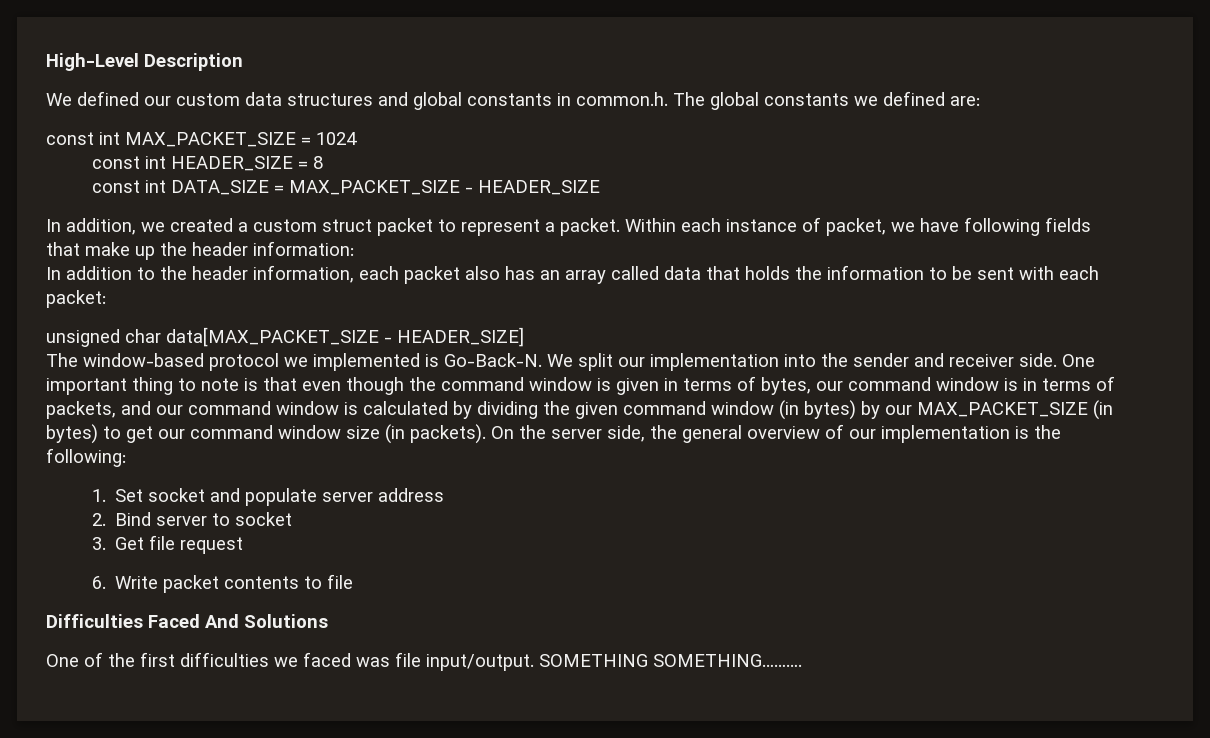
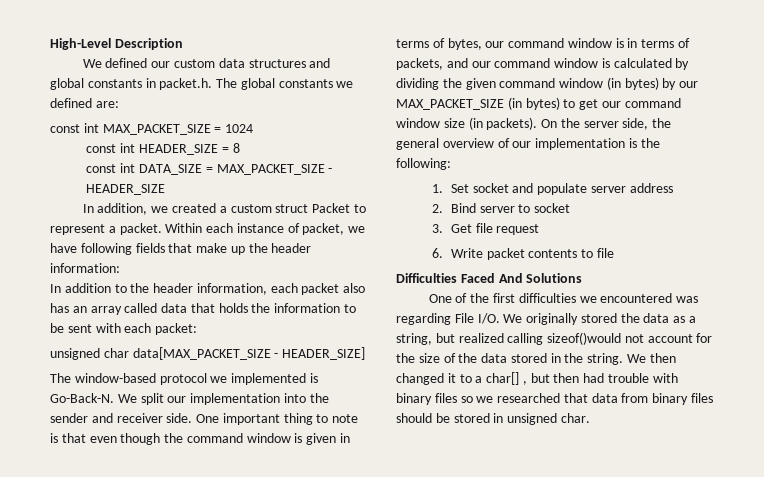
- We defined our custom data structures and global constants in common.h. The global constants we defined are:
+ We defined our custom data structures and global constants in packet.h. The global constants we defined are:
- In addition, we created a custom struct packet to represent a packet.
+ In addition, we created a custom struct Packet to represent a packet.
- One of the first difficulties we faced was file input/output. SOMETHING SOMETHING……….
+ One of the first difficulties we encountered was regarding File I/O. We originally stored the data as a string, but realized calling sizeof()would not account for the size of the data stored in the string. We then changed it to a char[] , but then had trouble with binary files so we researched that data from binary files should be stored in unsigned char.

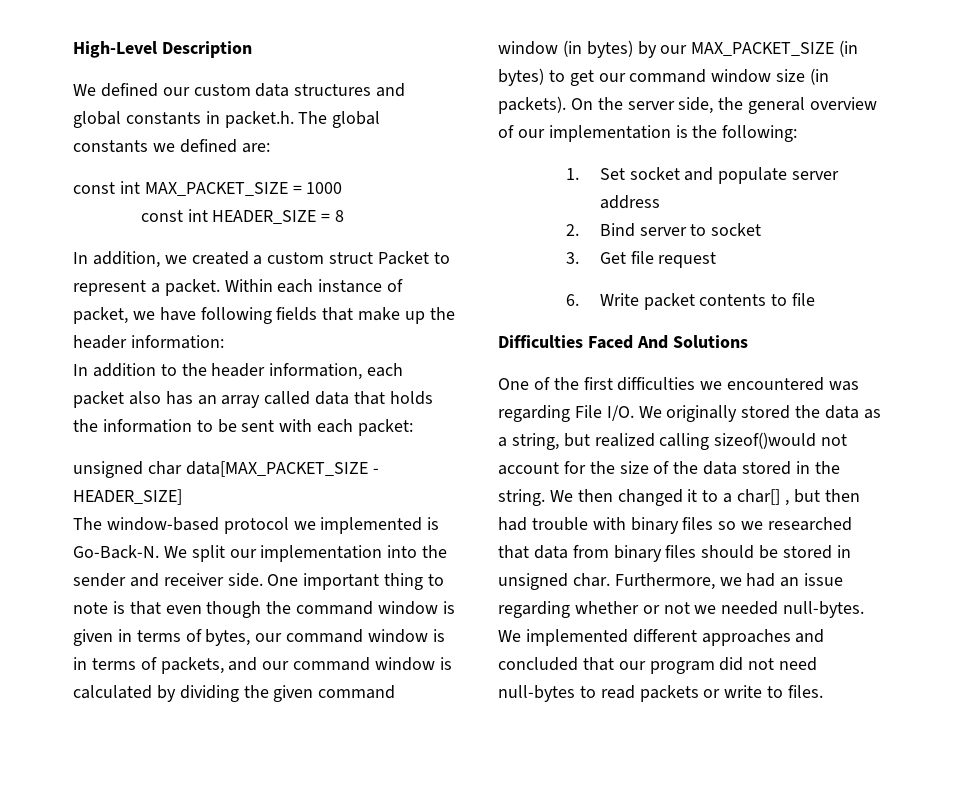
- const int MAX_PACKET_SIZE = 1024
+ const int MAX_PACKET_SIZE = 1000
- const int DATA_SIZE = MAX_PACKET_SIZE - HEADER_SIZE
+ Furthermore, we had an issue regarding whether or not we needed null-bytes. We implemented different approaches and concluded that our program did not need null-bytes to read packets or write to files.

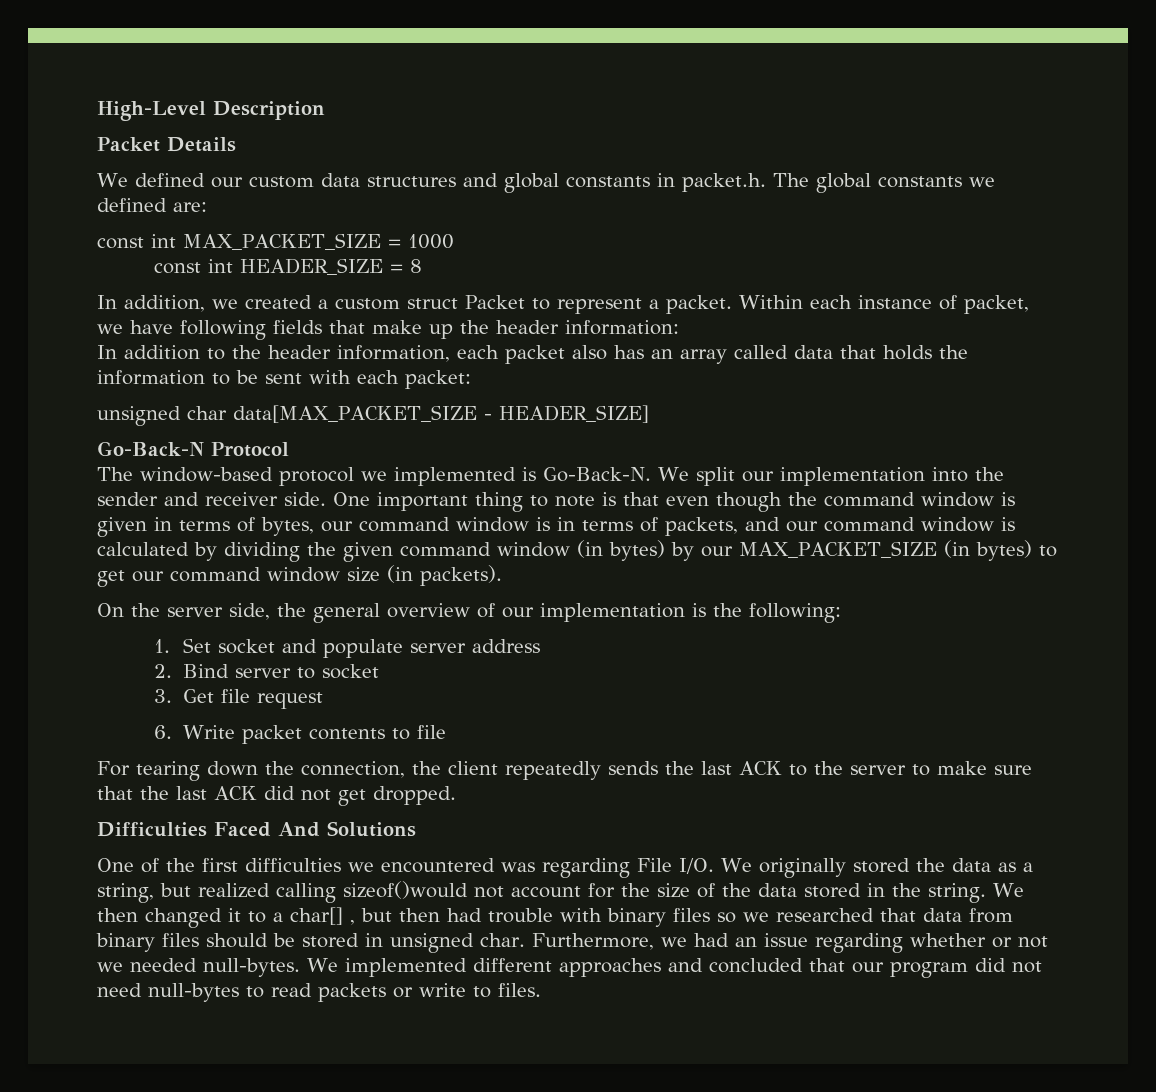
+ Packet Details
+ Go-Back-N Protocol
- One important thing to note is that even though the command window is given in terms of bytes, our command window is in terms of packets, and our command window is calculated by dividing the given command window (in bytes) by our MAX_PACKET_SIZE (in bytes) to get our command window size (in packets). On the server side, the general overview of our implementation is the following:
+ One important thing to note is that even though the command window is given in terms of bytes, our command window is in terms of packets, and our command window is calculated by dividing the given command window (in bytes) by our MAX_PACKET_SIZE (in bytes) to get our command window size (in packets).
+ On the server side, the general overview of our implementation is the following:
+ For tearing down the connection, the client repeatedly sends the last ACK to the server to make sure that the last ACK did not get dropped.

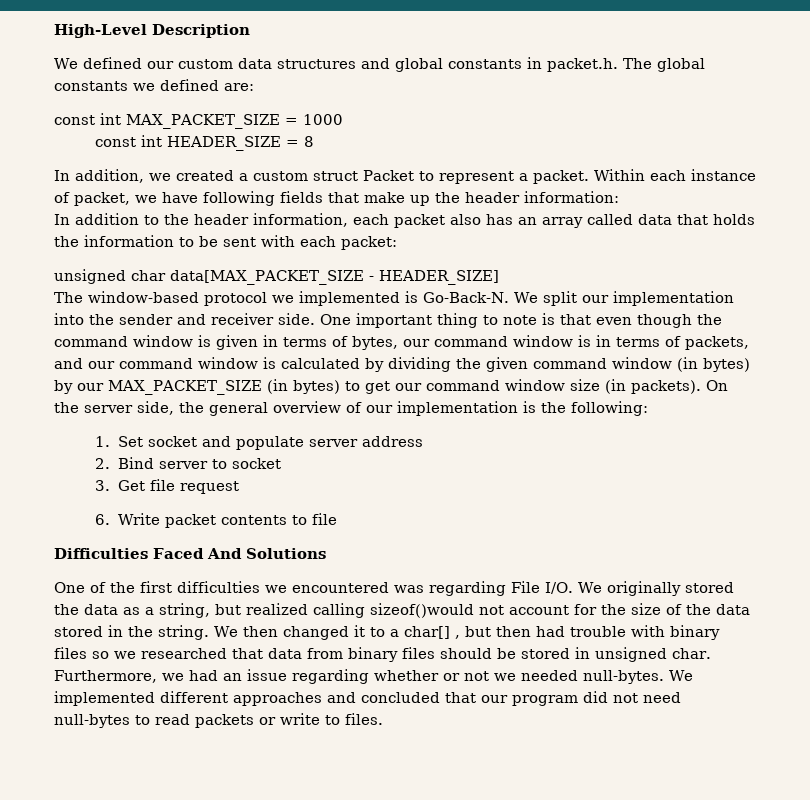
- Packet Details
- Go-Back-N Protocol
- One important thing to note is that even though the command window is given in terms of bytes, our command window is in terms of packets, and our command window is calculated by dividing the given command window (in bytes) by our MAX_PACKET_SIZE (in bytes) to get our command window size (in packets).
- On the server side, the general overview of our implementation is the following:
+ One important thing to note is that even though the command window is given in terms of bytes, our command window is in terms of packets, and our command window is calculated by dividing the given command window (in bytes) by our MAX_PACKET_SIZE (in bytes) to get our command window size (in packets). On the server side, the general overview of our implementation is the following:
- For tearing down the connection, the client repeatedly sends the last ACK to the server to make sure that the last ACK did not get dropped.

